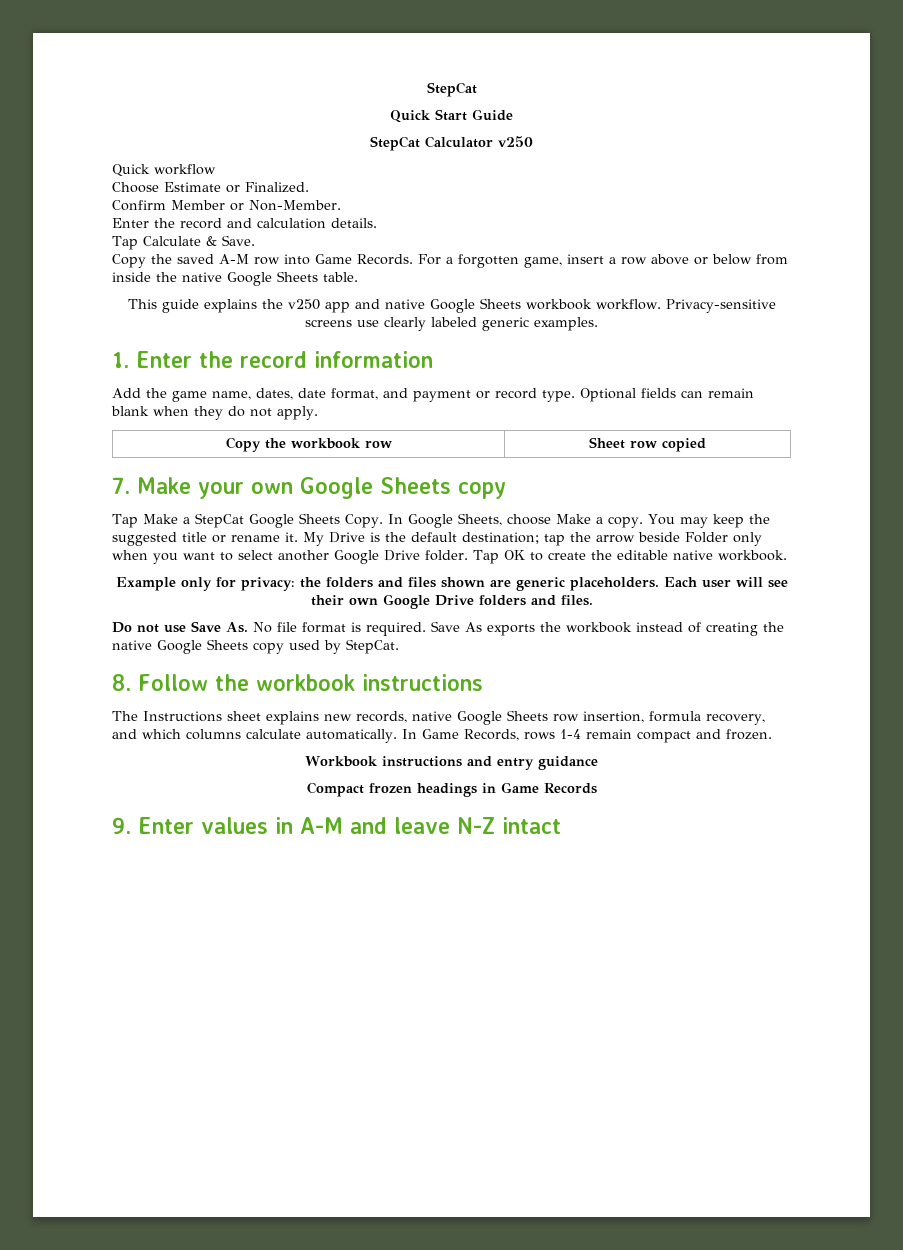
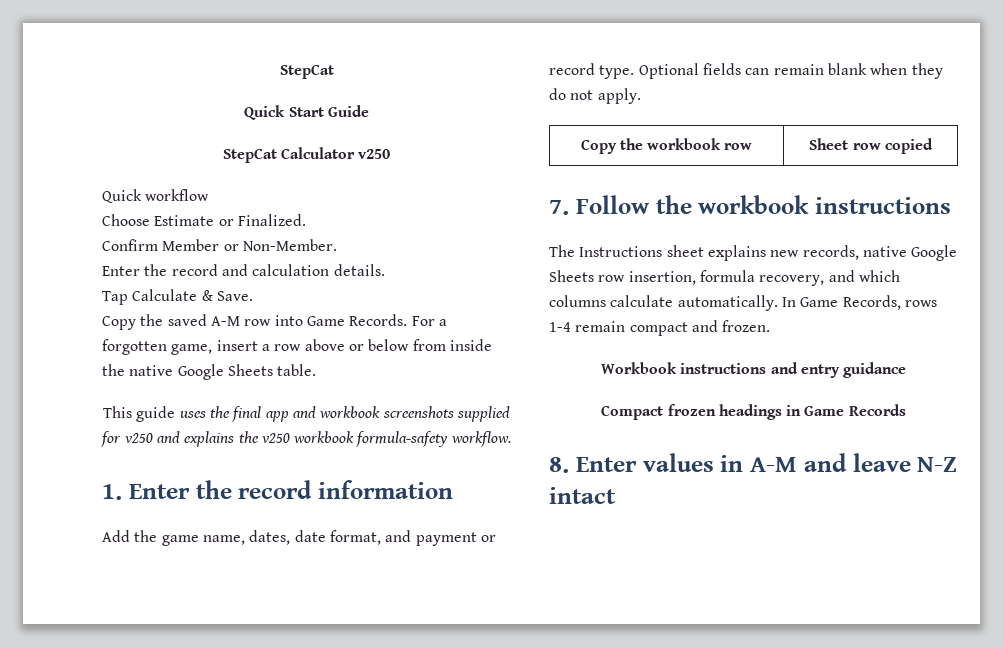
- This guide explains the v250 app and native Google Sheets workbook workflow. Privacy-sensitive screens use clearly labeled generic examples.
+ This guide uses the final app and workbook screenshots supplied for v250 and explains the v250 workbook formula-safety workflow.
- 7. Make your own Google Sheets copy
- Tap Make a StepCat Google Sheets Copy. In Google Sheets, choose Make a copy. You may keep the suggested title or rename it. My Drive is the default destination; tap the arrow beside Folder only when you want to select another Google Drive folder. Tap OK to create the editable native workbook.
- Example only for privacy: the folders and files shown are generic placeholders. Each user will see their own Google Drive folders and files.
- Do not use Save As. No file format is required. Save As exports the workbook instead of creating the native Google Sheets copy used by StepCat.
- 8. Follow the workbook instructions
+ 7. Follow the workbook instructions
- 9. Enter values in A-M and leave N-Z intact
+ 8. Enter values in A-M and leave N-Z intact

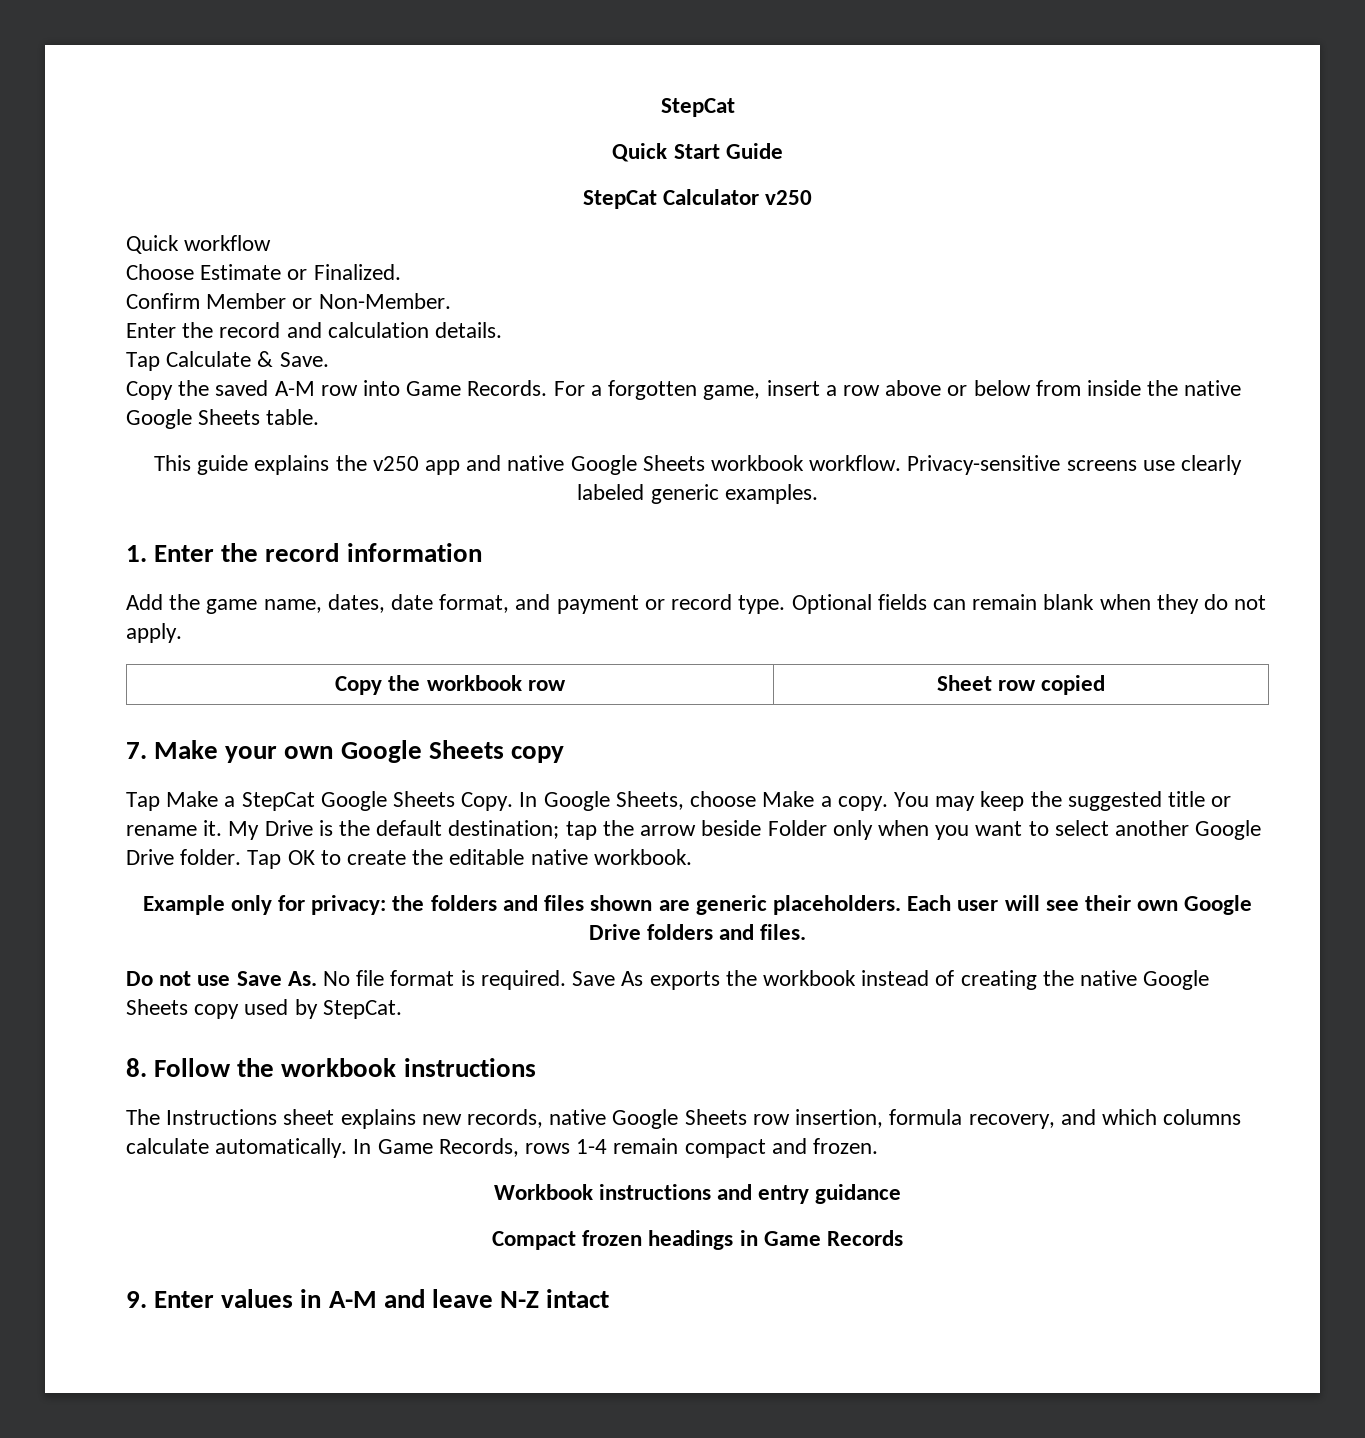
- This guide uses the final app and workbook screenshots supplied for v250 and explains the v250 workbook formula-safety workflow.
+ This guide explains the v250 app and native Google Sheets workbook workflow. Privacy-sensitive screens use clearly labeled generic examples.
- 7. Follow the workbook instructions
+ 7. Make your own Google Sheets copy
+ Tap Make a StepCat Google Sheets Copy. In Google Sheets, choose Make a copy. You may keep the suggested title or rename it. My Drive is the default destination; tap the arrow beside Folder only when you want to select another Google Drive folder. Tap OK to create the editable native workbook.
+ Example only for privacy: the folders and files shown are generic placeholders. Each user will see their own Google Drive folders and files.
+ Do not use Save As. No file format is required. Save As exports the workbook instead of creating the native Google Sheets copy used by StepCat.
+ 8. Follow the workbook instructions
- 8. Enter values in A-M and leave N-Z intact
+ 9. Enter values in A-M and leave N-Z intact

